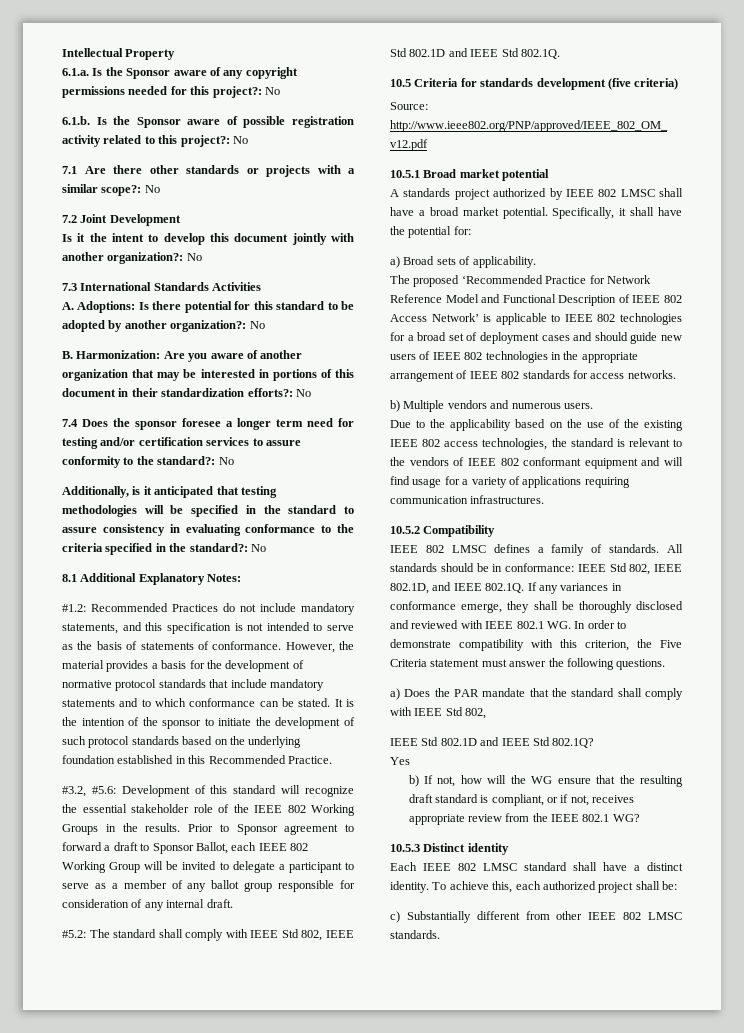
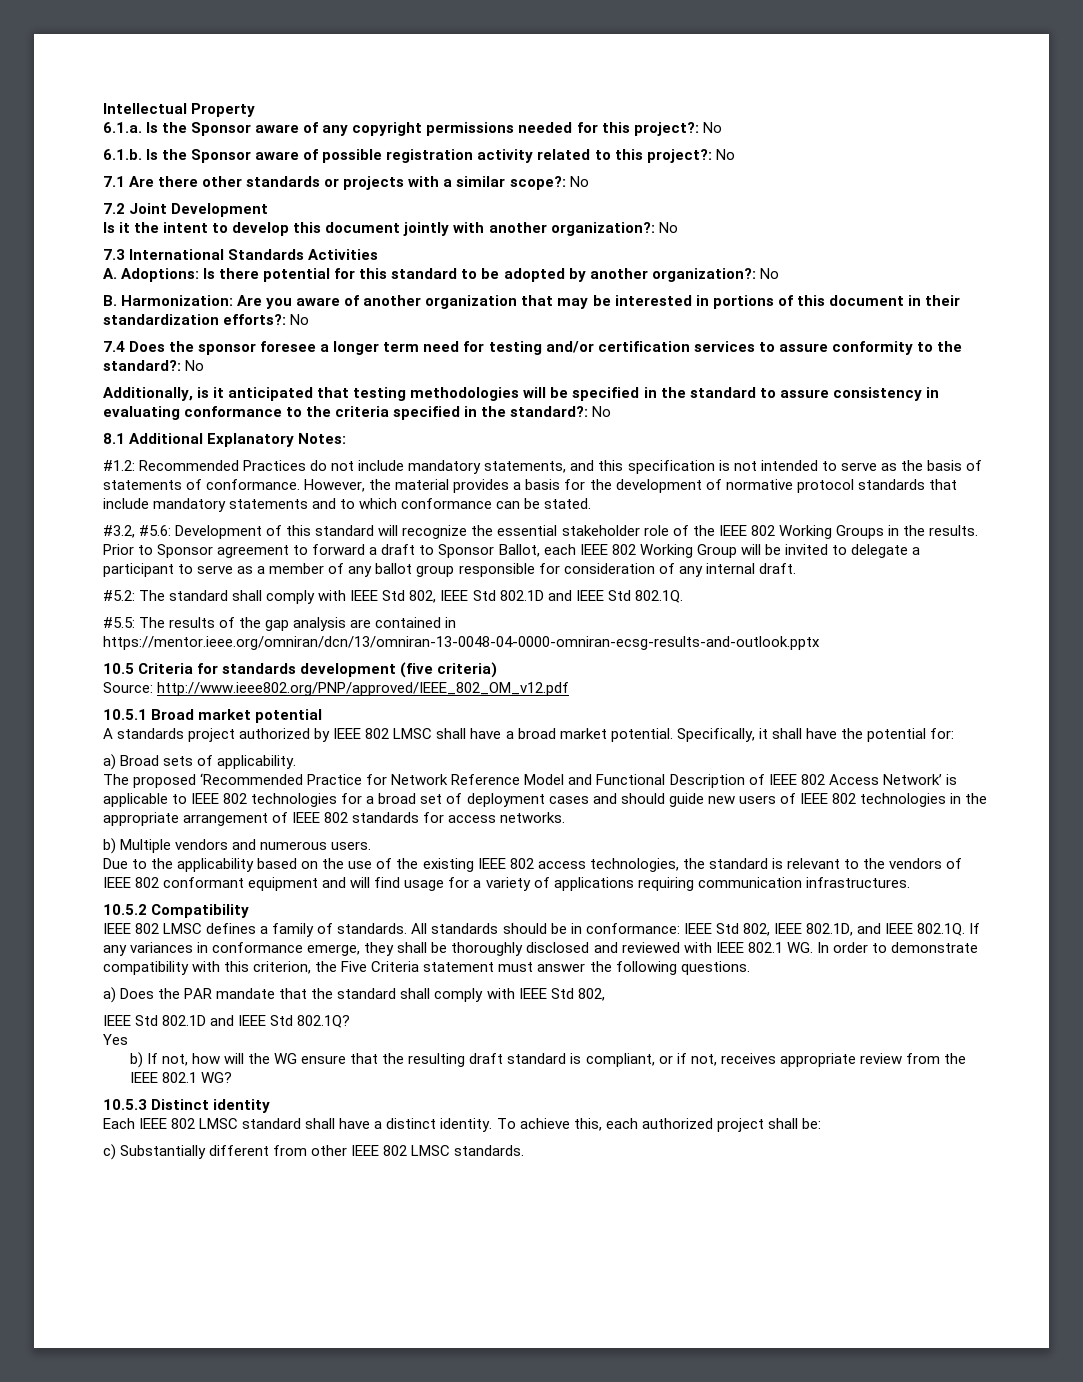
- It is the intention of the sponsor to initiate the development of such protocol standards based on the underlying foundation established in this Recommended Practice.
+ #5.5: The results of the gap analysis are contained in https://mentor.ieee.org/omniran/dcn/13/omniran-13-0048-04-0000-omniran-ecsg-results-and-outlook.pptx

